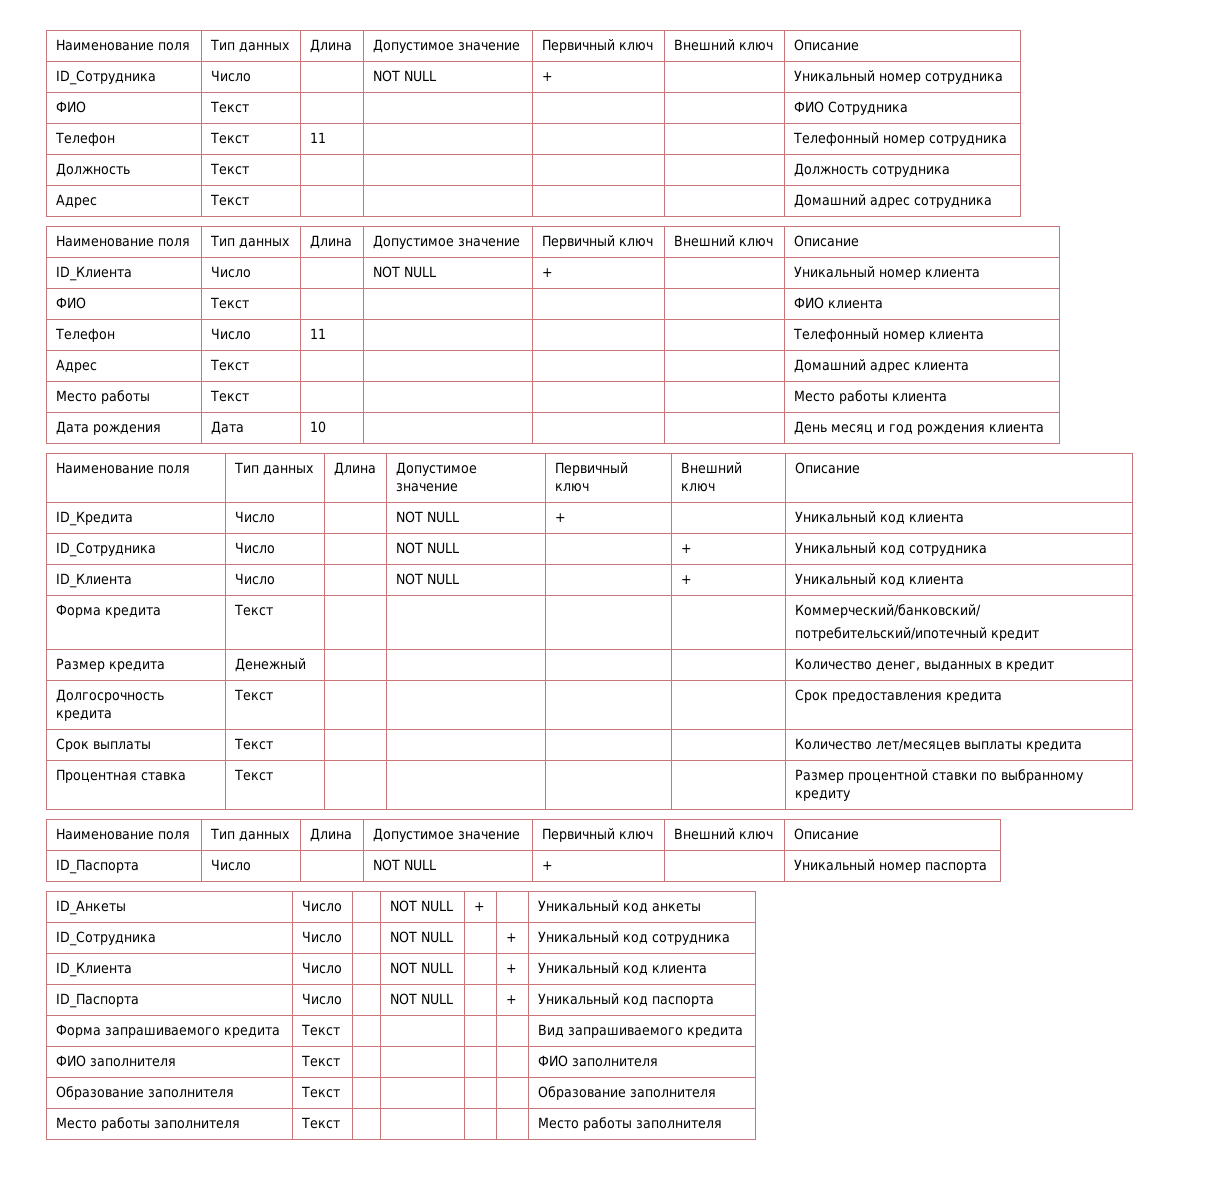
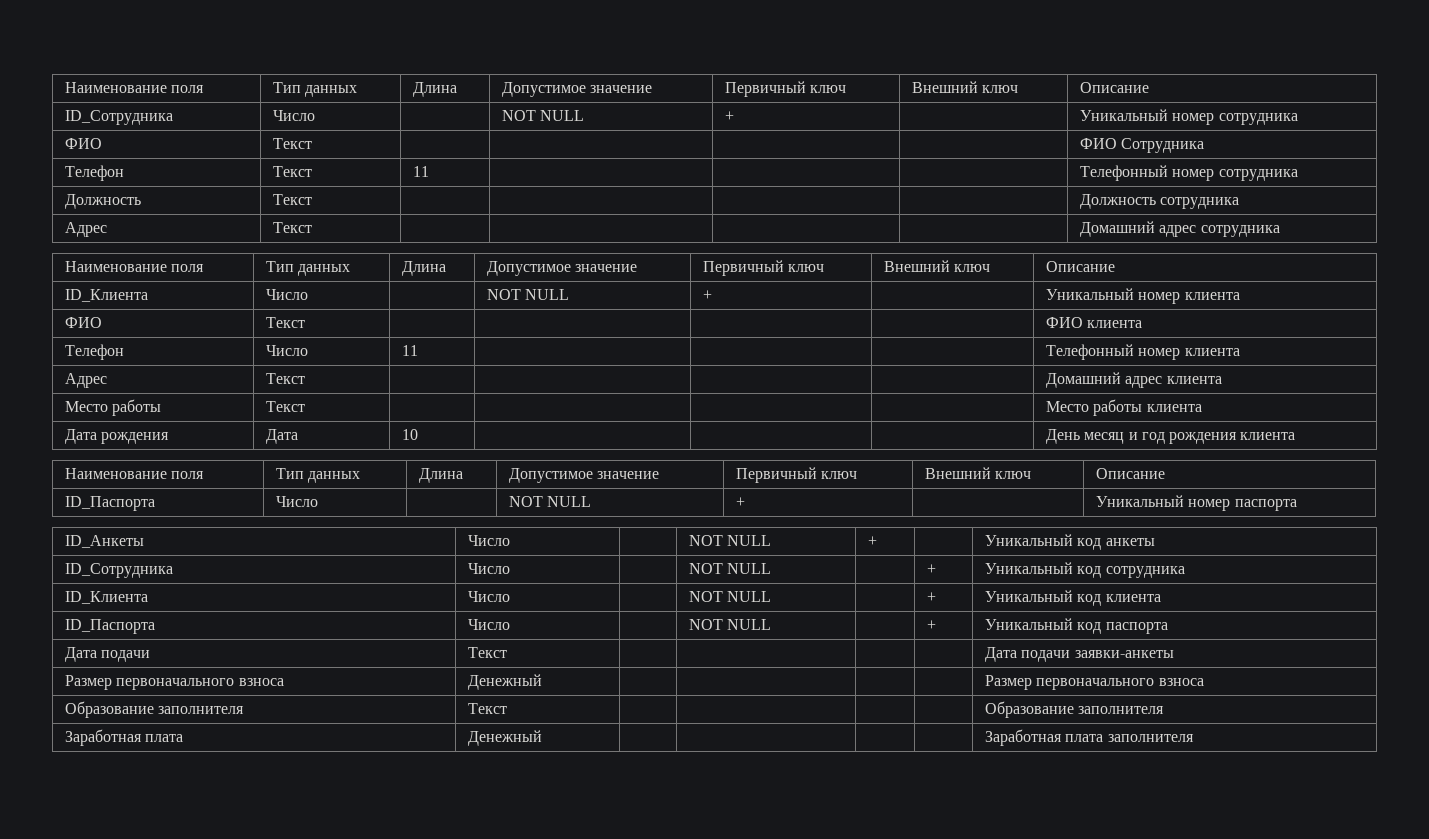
- ID_Кредита | Число | | NOT NULL | + | | Уникальный код клиента
- ID_Сотрудника | Число | | NOT NULL | | + | Уникальный код сотрудника
- ID_Клиента | Число | | NOT NULL | | + | Уникальный код клиента
- Форма кредита | Текст | | | | | Коммерческий/банковский/
- потребительский/ипотечный кредит
- Размер кредита | Денежный | | | | | Количество денег, выданных в кредит
- Долгосрочность кредита | Текст | | | | | Срок предоставления кредита
- Срок выплаты | Текст | | | | | Количество лет/месяцев выплаты кредита
- Процентная ставка | Текст | | | | | Размер процентной ставки по выбранному кредиту
- Наименование поля | Тип данных | Длина | Допустимое значение | Первичный ключ | Внешний ключ | Описание
- Форма запрашиваемого кредита | Текст | | | | | Вид запрашиваемого кредита
- ФИО заполнителя | Текст | | | | | ФИО заполнителя
+ Дата подачи | Текст | | | | | Дата подачи заявки-анкеты
+ Размер первоначального взноса | Денежный | | | | | Размер первоначального взноса
- Место работы заполнителя | Текст | | | | | Место работы заполнителя
+ Заработная плата | Денежный | | | | | Заработная плата заполнителя

